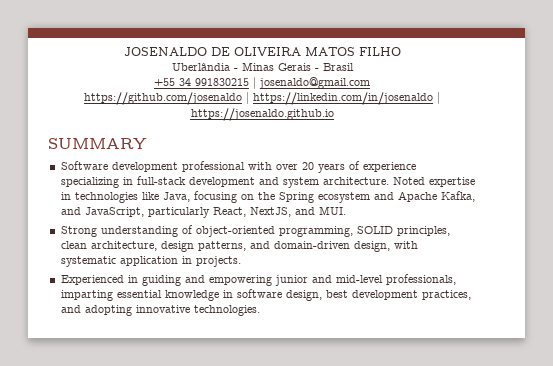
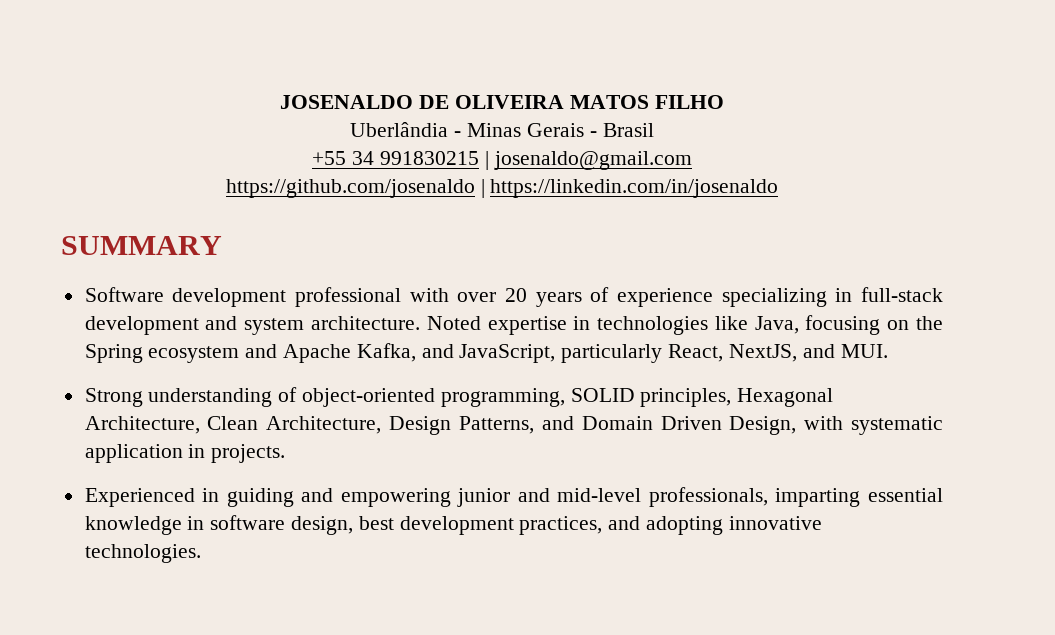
- https://github.com/josenaldo | https://linkedin.com/in/josenaldo | https://josenaldo.github.io
+ https://github.com/josenaldo | https://linkedin.com/in/josenaldo
- Strong understanding of object-oriented programming, SOLID principles, clean architecture, design patterns, and domain-driven design, with systematic application in projects.
+ Strong understanding of object-oriented programming, SOLID principles, Hexagonal Architecture, Clean Architecture, Design Patterns, and Domain Driven Design, with systematic application in projects.

